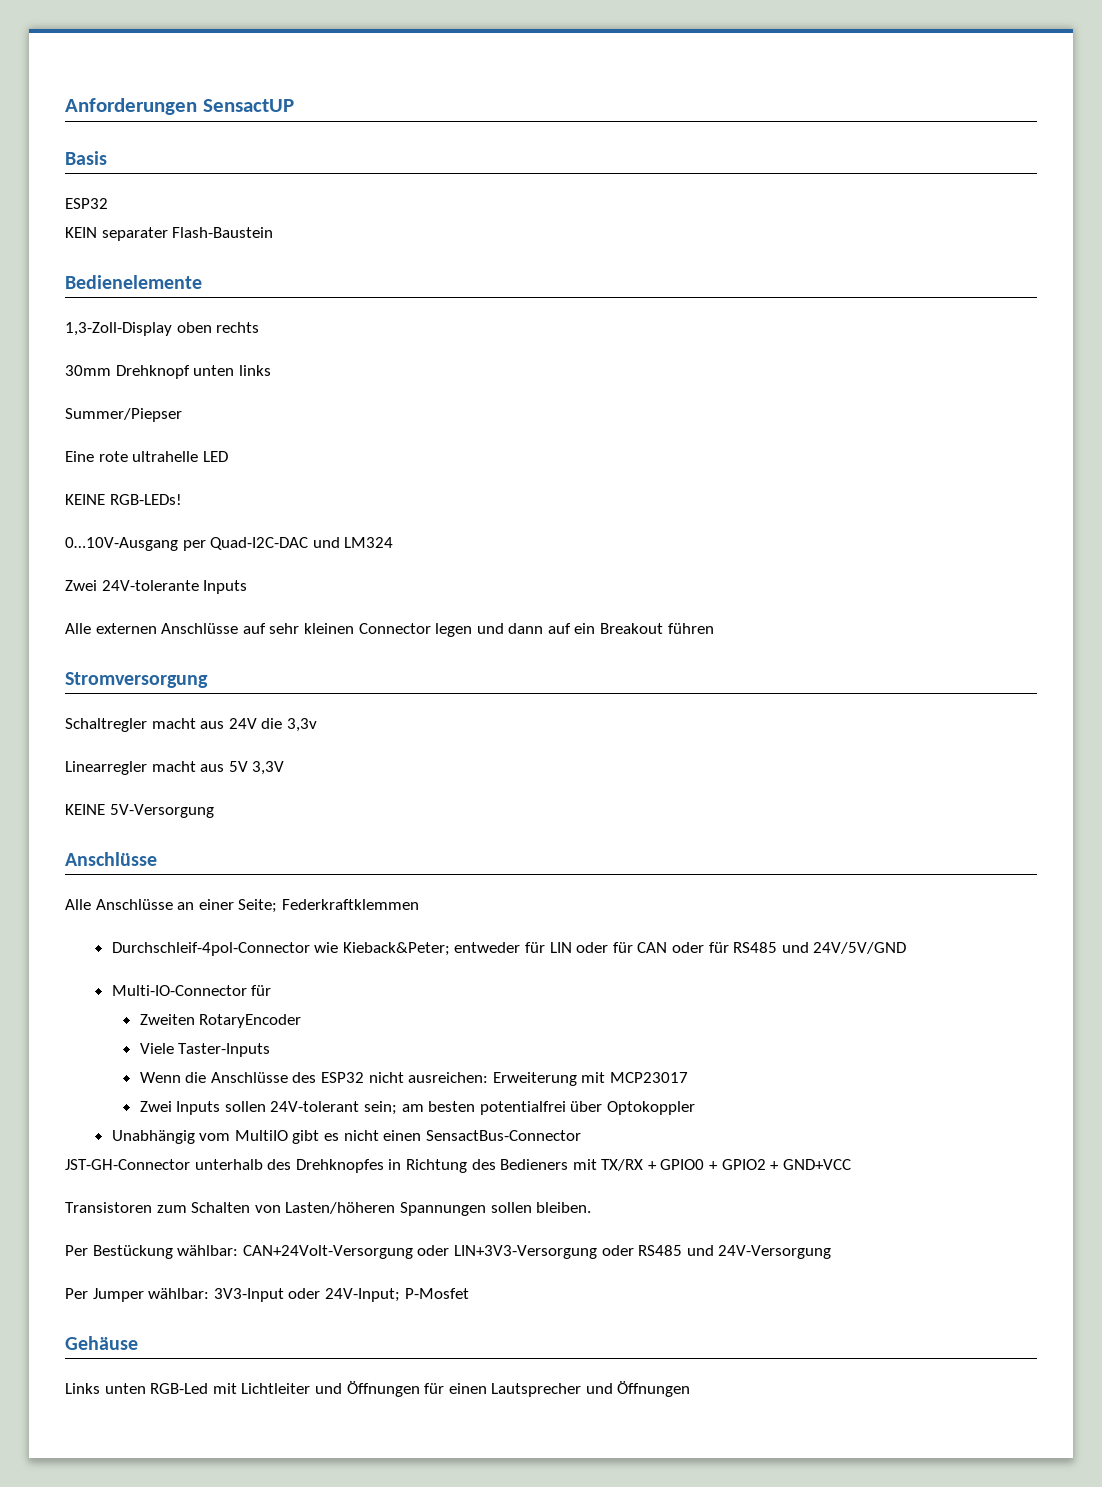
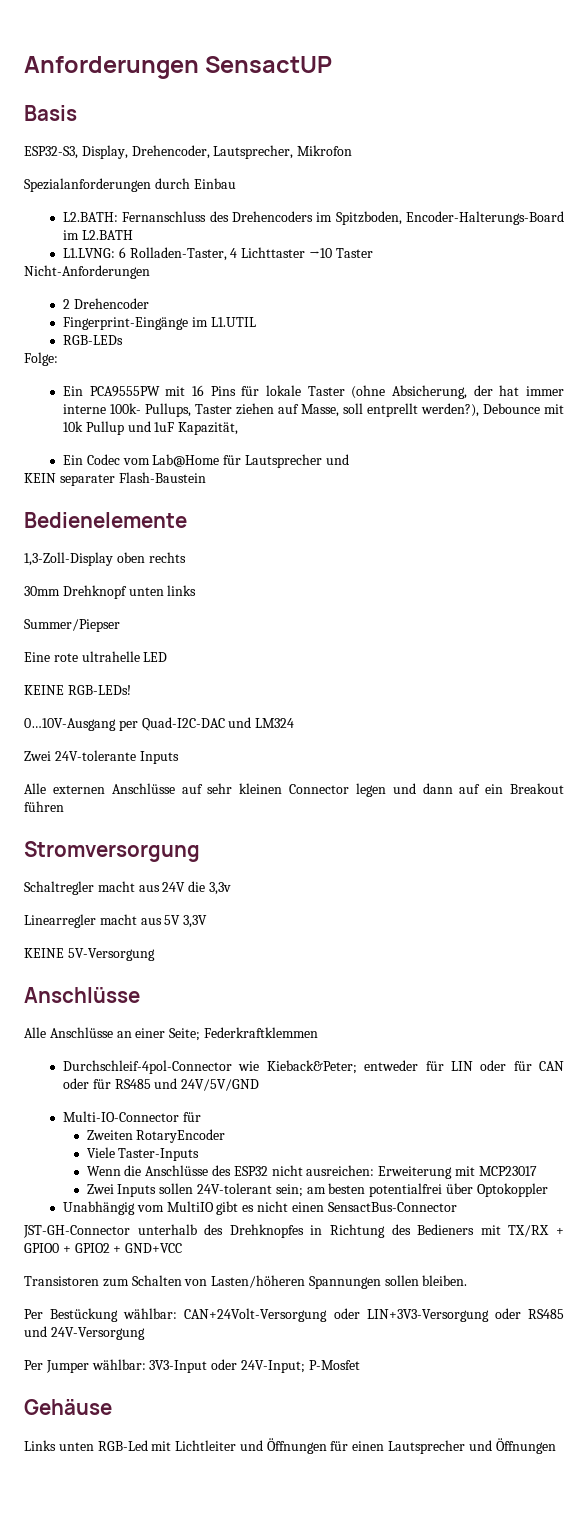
  Basis
- ESP32
+ ESP32-S3, Display, Drehencoder, Lautsprecher, Mikrofon
+ Spezialanforderungen durch Einbau
+ L2.BATH: Fernanschluss des Drehencoders im Spitzboden, Encoder-Halterungs-Board im L2.BATH
+ L1.LVNG: 6 Rolladen-Taster, 4 Lichttaster →10 Taster
+ Nicht-Anforderungen
+ 2 Drehencoder
+ Fingerprint-Eingänge im L1.UTIL
+ RGB-LEDs
+ Folge:
+ Ein PCA9555PW mit 16 Pins für lokale Taster (ohne Absicherung, der hat immer interne 100k- Pullups, Taster ziehen auf Masse, soll entprellt werden?), Debounce mit 10k Pullup und 1uF Kapazität,
+ Ein Codec vom Lab@Home für Lautsprecher und

